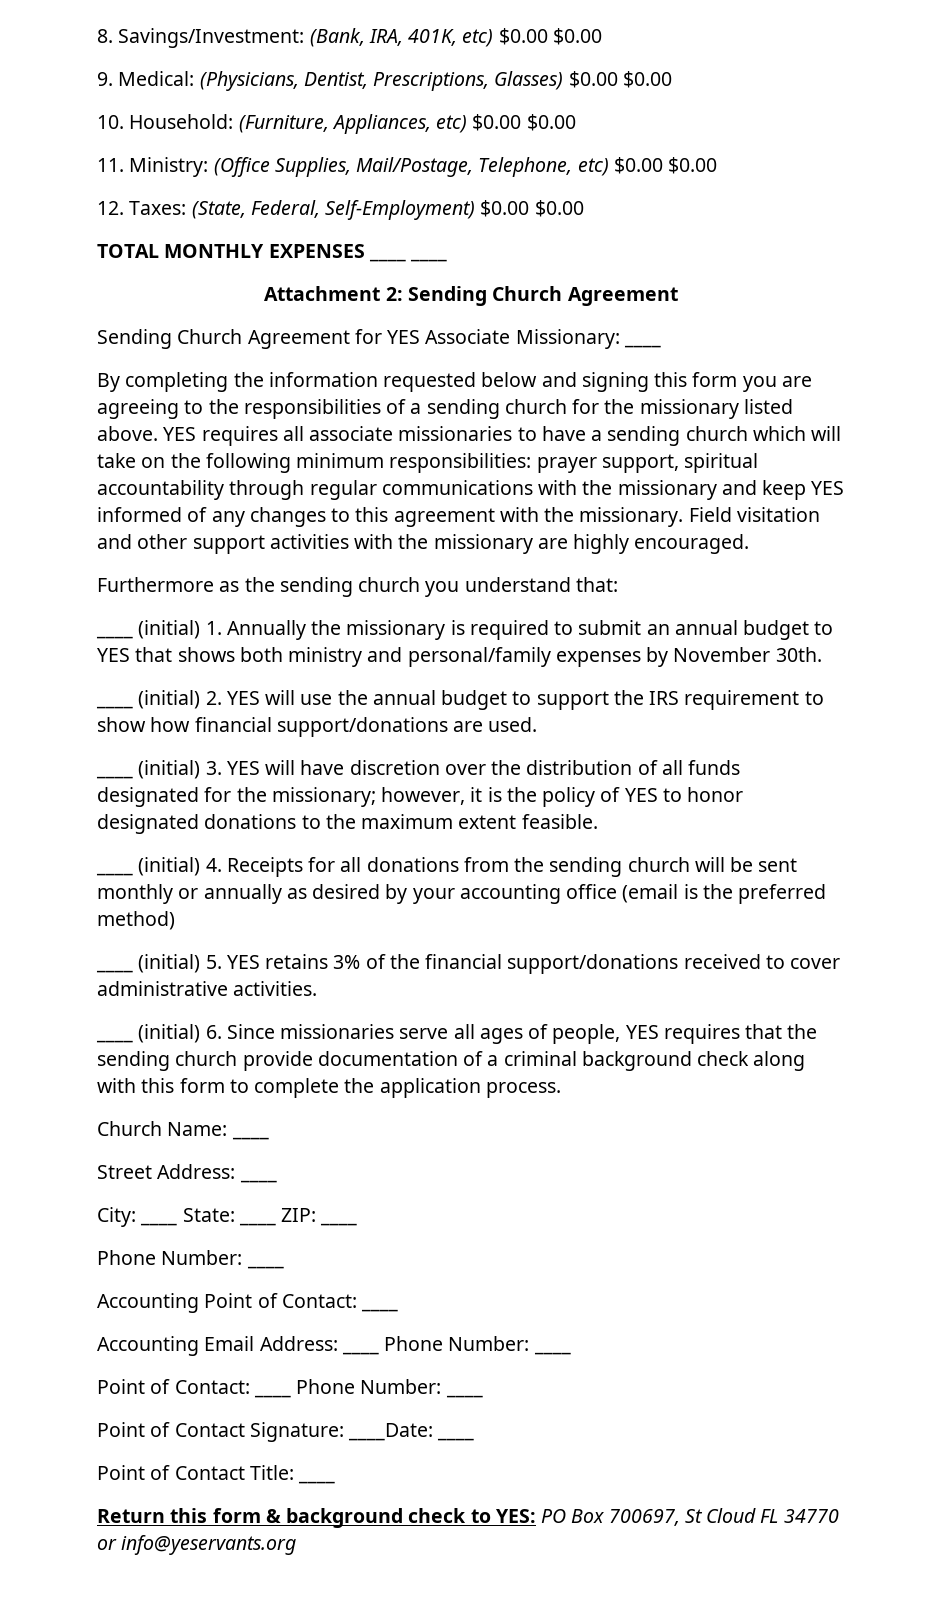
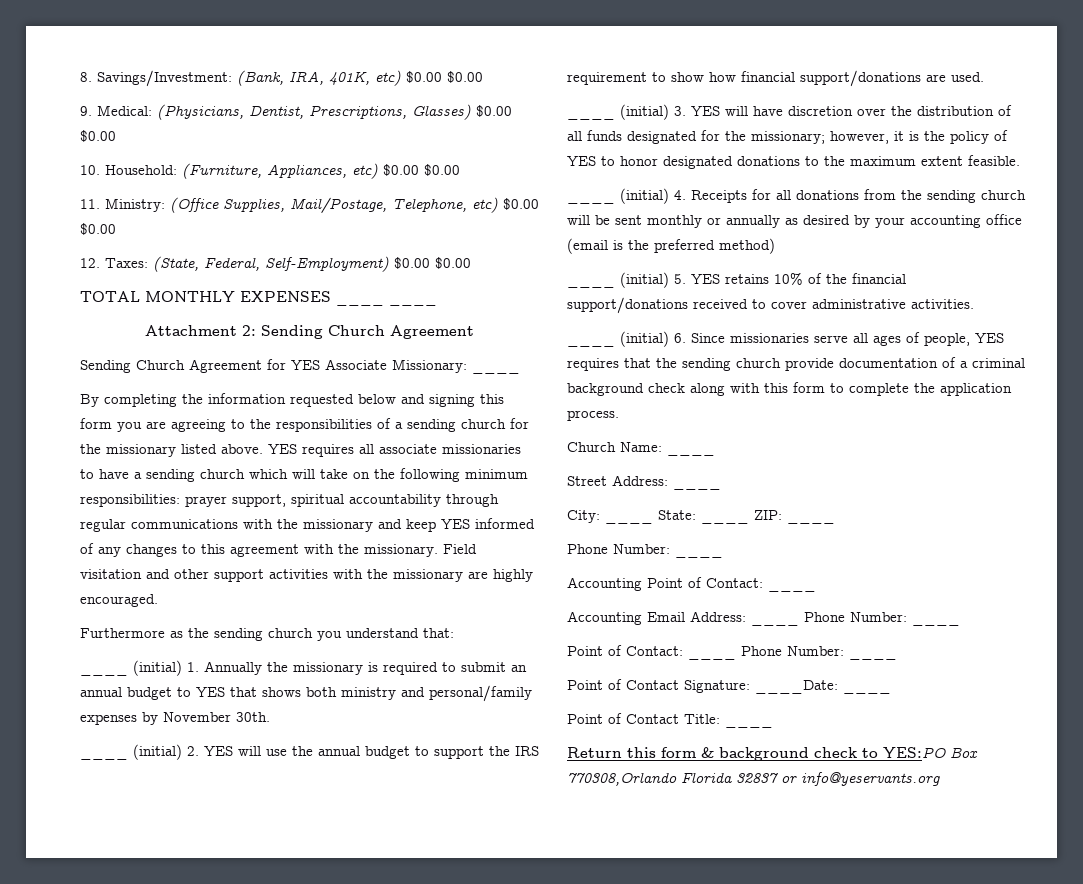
- ____ (initial) 5. YES retains 3% of the financial support/donations received to cover administrative activities.
+ ____ (initial) 5. YES retains 10% of the financial support/donations received to cover administrative activities.
- Return this form & background check to YES: PO Box 700697, St Cloud FL 34770 or info@yeservants.org
+ Return this form & background check to YES:PO Box 770308,Orlando Florida 32837 or info@yeservants.org

